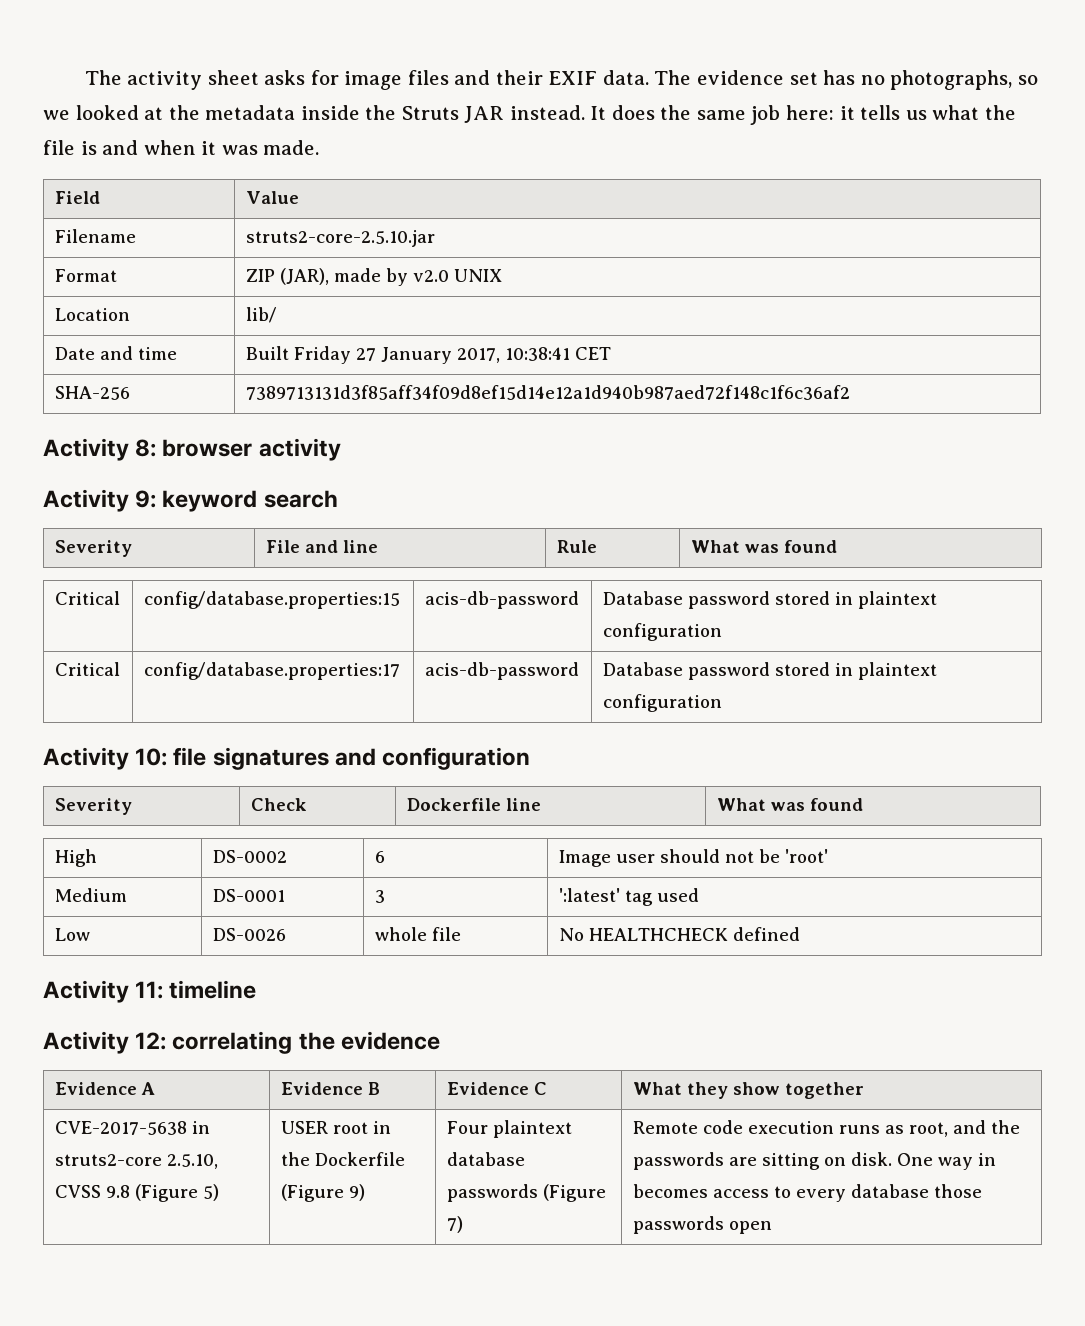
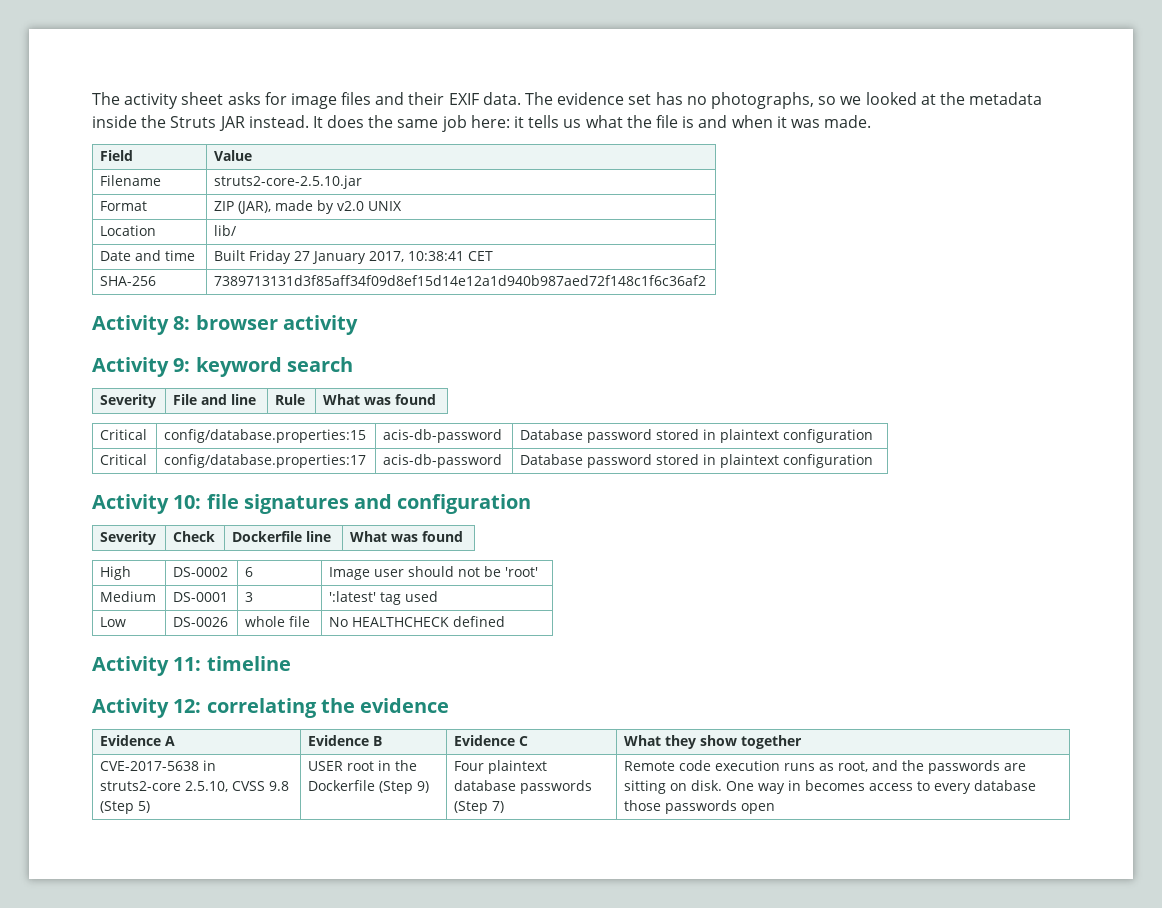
- CVE-2017-5638 in struts2-core 2.5.10, CVSS 9.8 (Figure 5)
+ CVE-2017-5638 in struts2-core 2.5.10, CVSS 9.8 (Step 5)
- USER root in the Dockerfile (Figure 9)
+ USER root in the Dockerfile (Step 9)
- Four plaintext database passwords (Figure 7)
+ Four plaintext database passwords (Step 7)

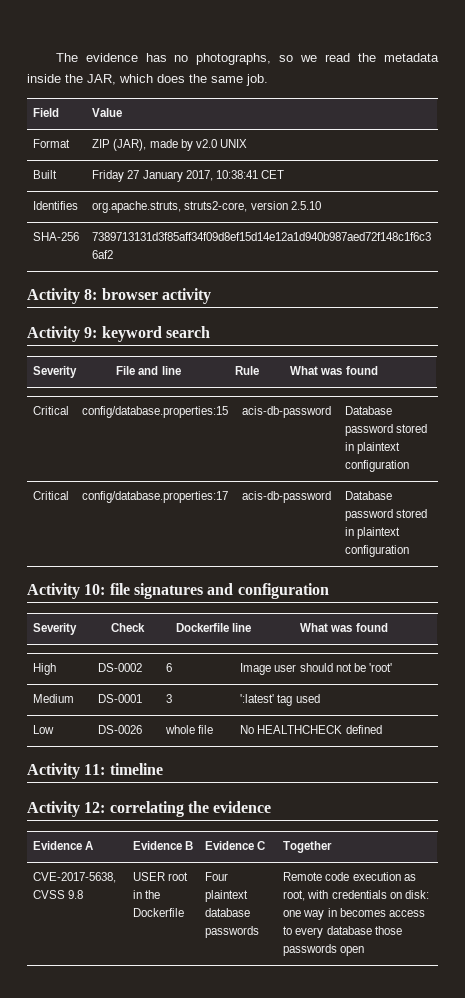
- The activity sheet asks for image files and their EXIF data. The evidence set has no photographs, so we looked at the metadata inside the Struts JAR instead. It does the same job here: it tells us what the file is and when it was made.
+ The evidence has no photographs, so we read the metadata inside the JAR, which does the same job.
- Filename | struts2-core-2.5.10.jar
- Location | lib/
- Date and time | Built Friday 27 January 2017, 10:38:41 CET
+ Built | Friday 27 January 2017, 10:38:41 CET
+ Identifies | org.apache.struts, struts2-core, version 2.5.10
- Evidence A | Evidence B | Evidence C | What they show together
- CVE-2017-5638 in struts2-core 2.5.10, CVSS 9.8 (Step 5) | USER root in the Dockerfile (Step 9) | Four plaintext database passwords (Step 7) | Remote code execution runs as root, and the passwords are sitting on disk. One way in becomes access to every database those passwords open
+ Evidence A | Evidence B | Evidence C | Together
+ CVE-2017-5638, CVSS 9.8 | USER root in the Dockerfile | Four plaintext database passwords | Remote code execution as root, with credentials on disk: one way in becomes access to every database those passwords open

